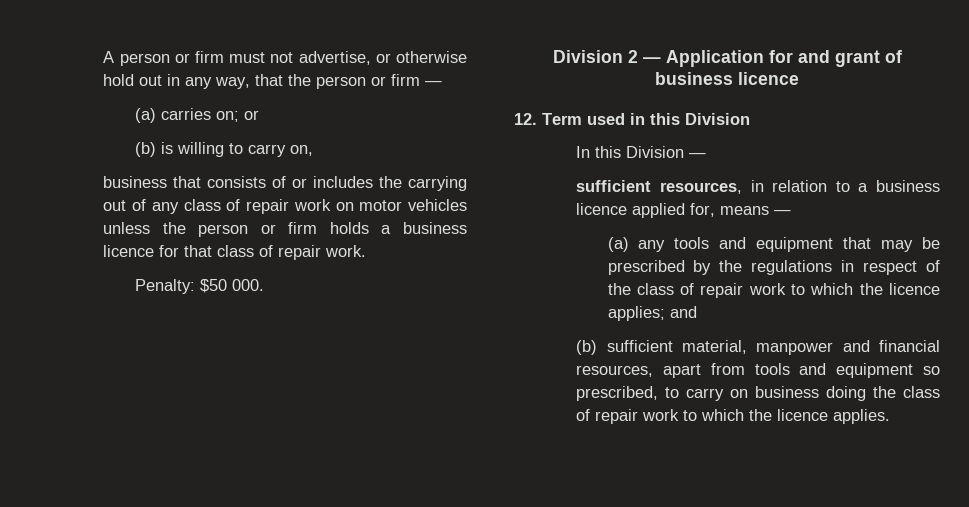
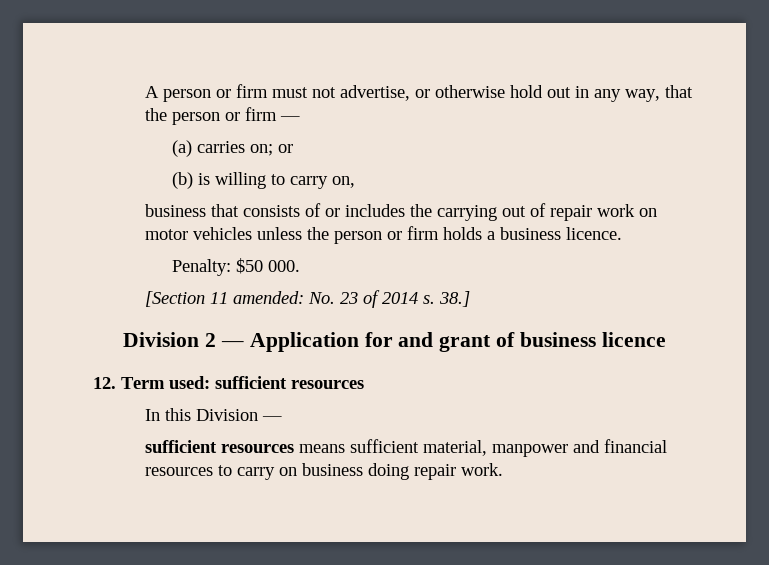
- business that consists of or includes the carrying out of any class of repair work on motor vehicles unless the person or firm holds a business licence for that class of repair work.
+ business that consists of or includes the carrying out of repair work on motor vehicles unless the person or firm holds a business licence.
  Penalty: $50 000.
+ [Section 11 amended: No. 23 of 2014 s. 38.]
- 12. Term used in this Division
+ 12. Term used: sufficient resources
- sufficient resources, in relation to a business licence applied for, means —
- (a) any tools and equipment that may be prescribed by the regulations in respect of the class of repair work to which the licence applies; and
- (b) sufficient material, manpower and financial resources, apart from tools and equipment so prescribed, to carry on business doing the class of repair work to which the licence applies.
+ sufficient resources means sufficient material, manpower and financial resources to carry on business doing repair work.

